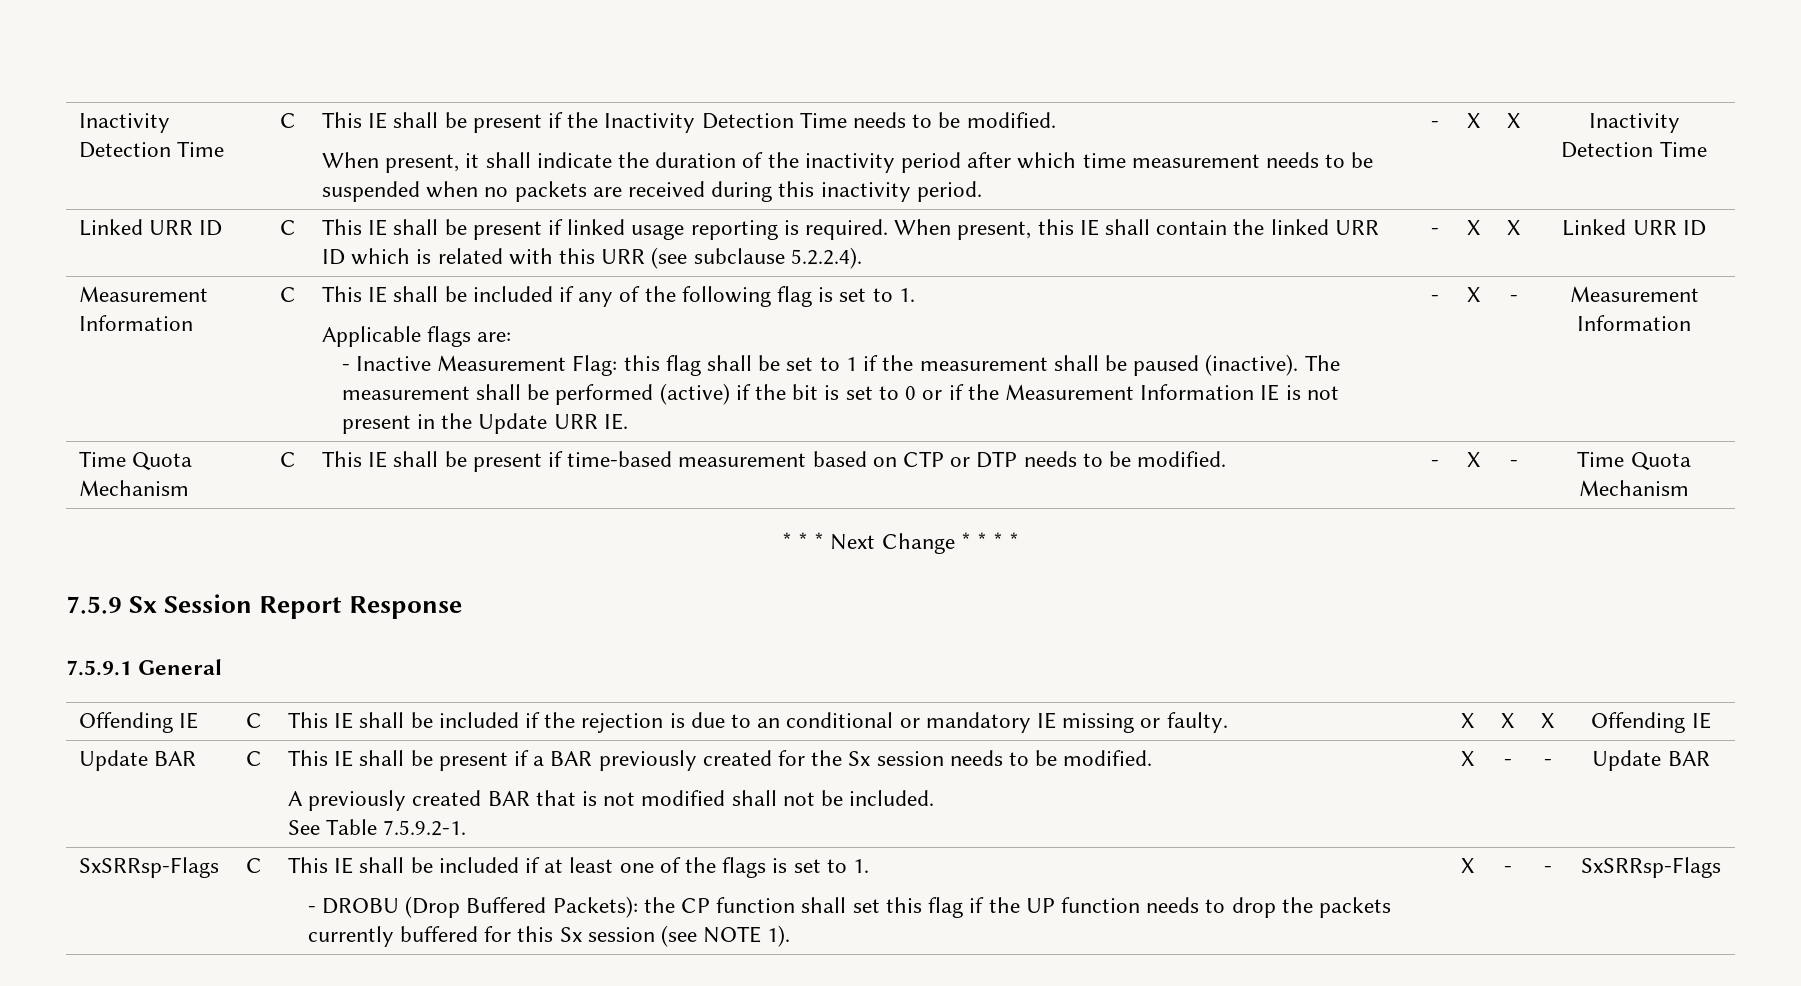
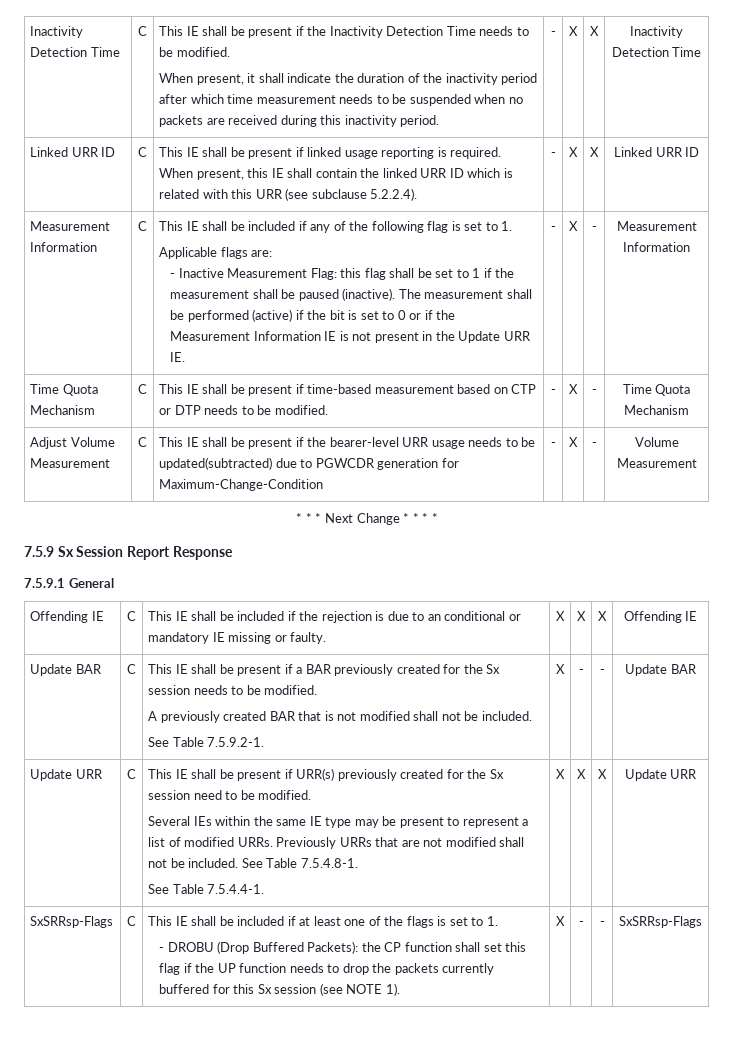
+ Adjust Volume Measurement | C | This IE shall be present if the bearer-level URR usage needs to be updated(subtracted) due to PGWCDR generation for Maximum-Change-Condition | - | X | - | Volume Measurement
+ Update URR | C | This IE shall be present if URR(s) previously created for the Sx session need to be modified.
+ Several IEs within the same IE type may be present to represent a list of modified URRs. Previously URRs that are not modified shall not be included. See Table 7.5.4.8-1.
+ See Table 7.5.4.4-1. | X | X | X | Update URR

